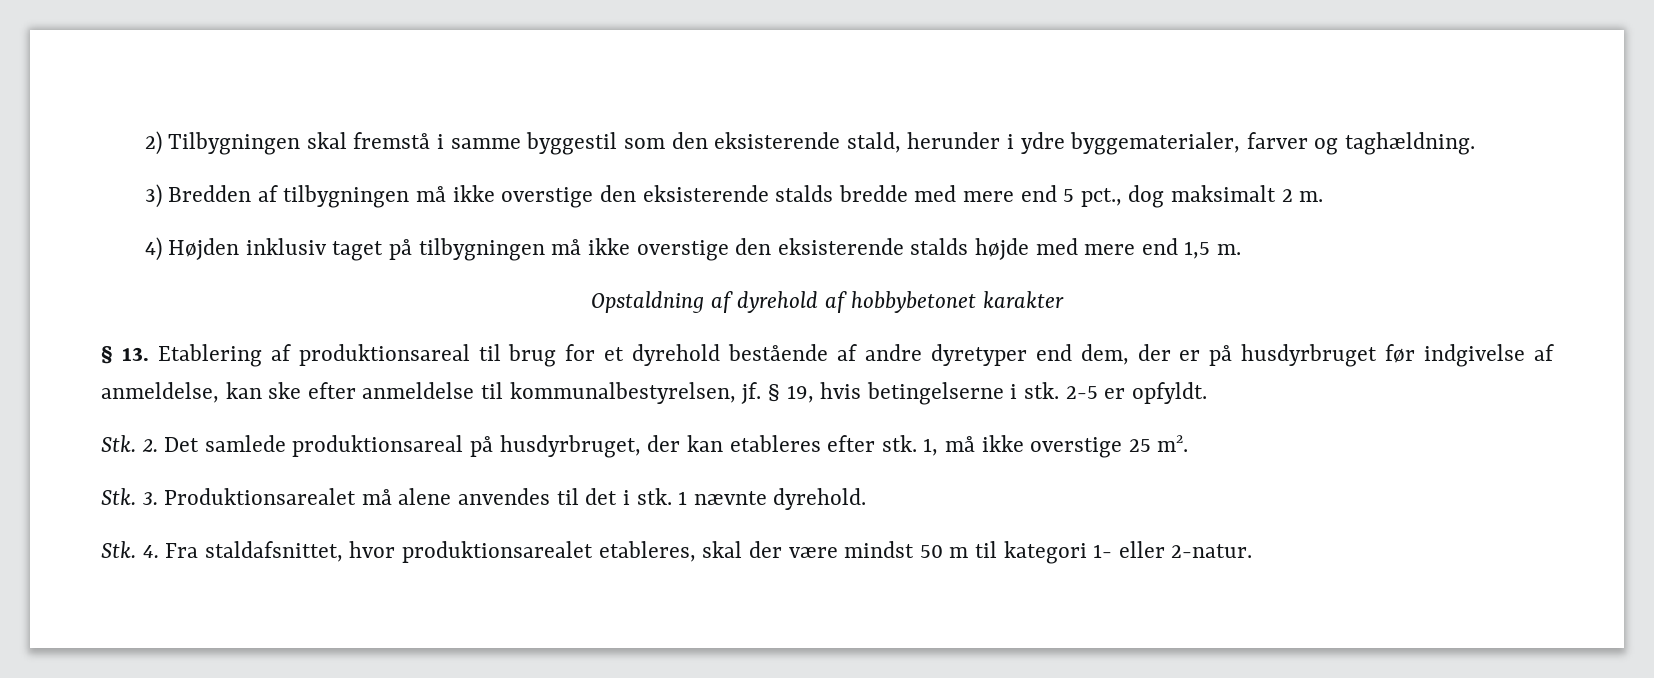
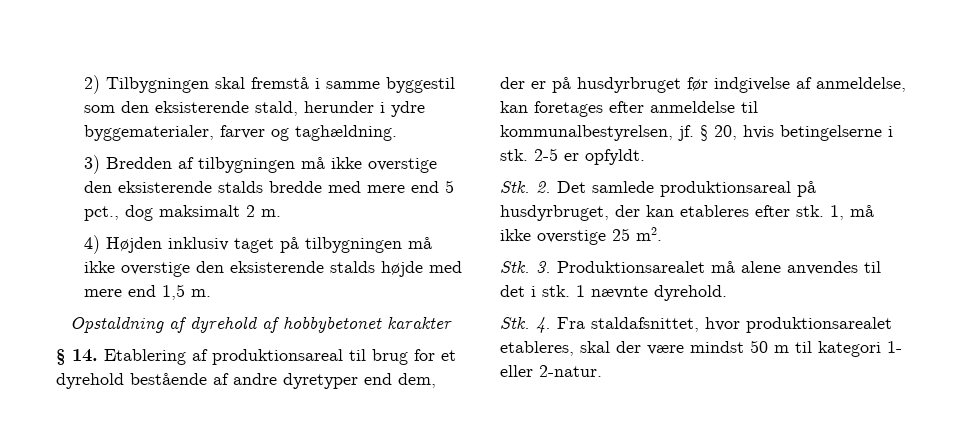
- § 13. Etablering af produktionsareal til brug for et dyrehold bestående af andre dyretyper end dem, der er på husdyrbruget før indgivelse af anmeldelse, kan ske efter anmeldelse til kommunalbestyrelsen, jf.
+ § 14. Etablering af produktionsareal til brug for et dyrehold bestående af andre dyretyper end dem, der er på husdyrbruget før indgivelse af anmeldelse, kan foretages efter anmeldelse til kommunalbestyrelsen, jf.
- § 19, hvis betingelserne i stk.
+ § 20, hvis betingelserne i stk.

